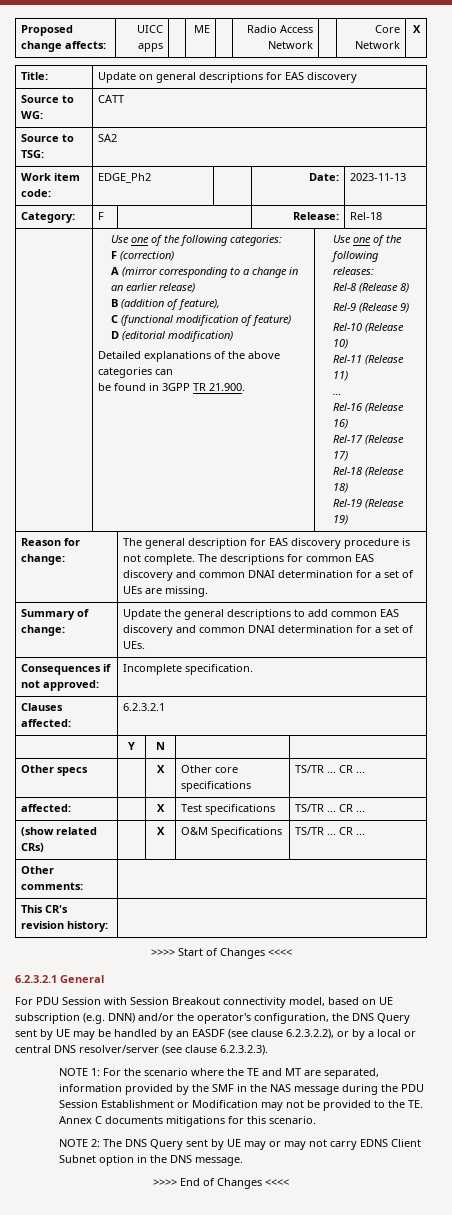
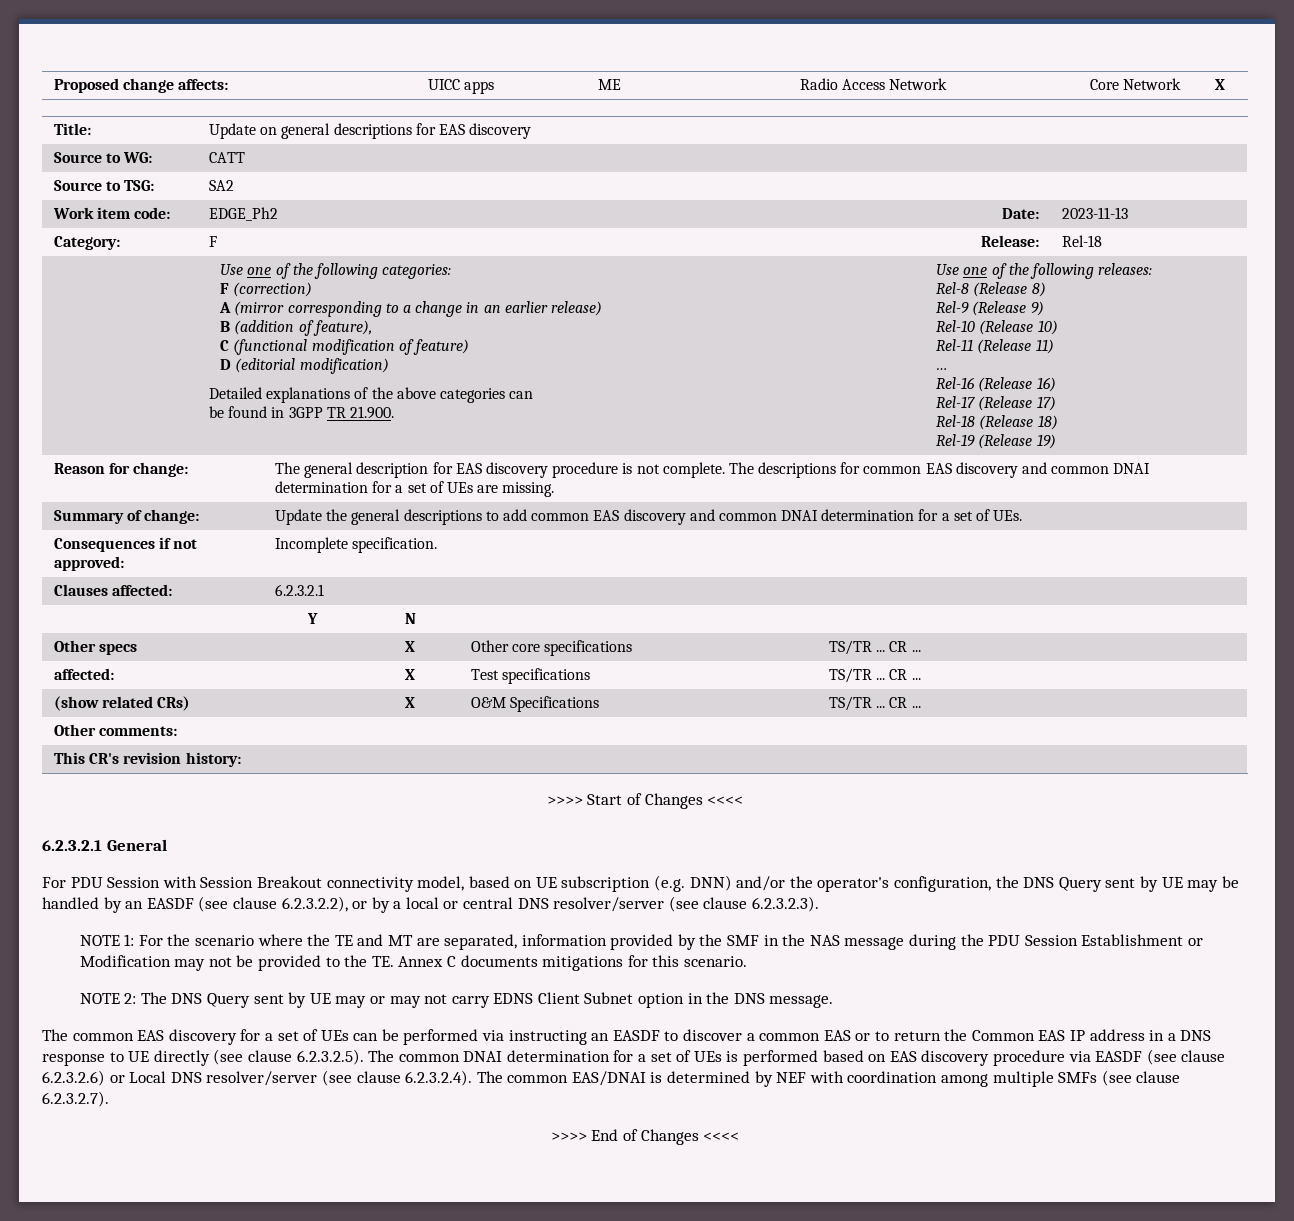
+ The common EAS discovery for a set of UEs can be performed via instructing an EASDF to discover a common EAS or to return the Common EAS IP address in a DNS response to UE directly (see clause 6.2.3.2.5). The common DNAI determination for a set of UEs is performed based on EAS discovery procedure via EASDF (see clause 6.2.3.2.6) or Local DNS resolver/server (see clause 6.2.3.2.4). The common EAS/DNAI is determined by NEF with coordination among multiple SMFs (see clause 6.2.3.2.7).

